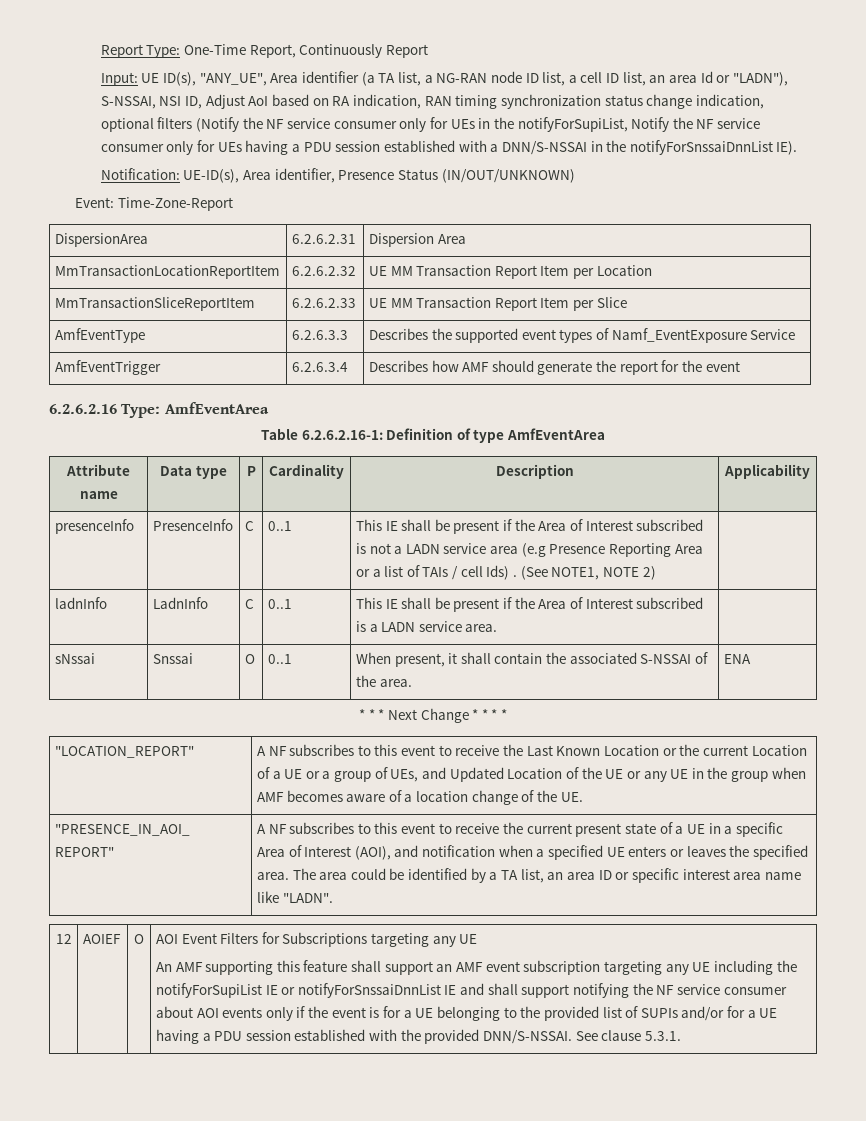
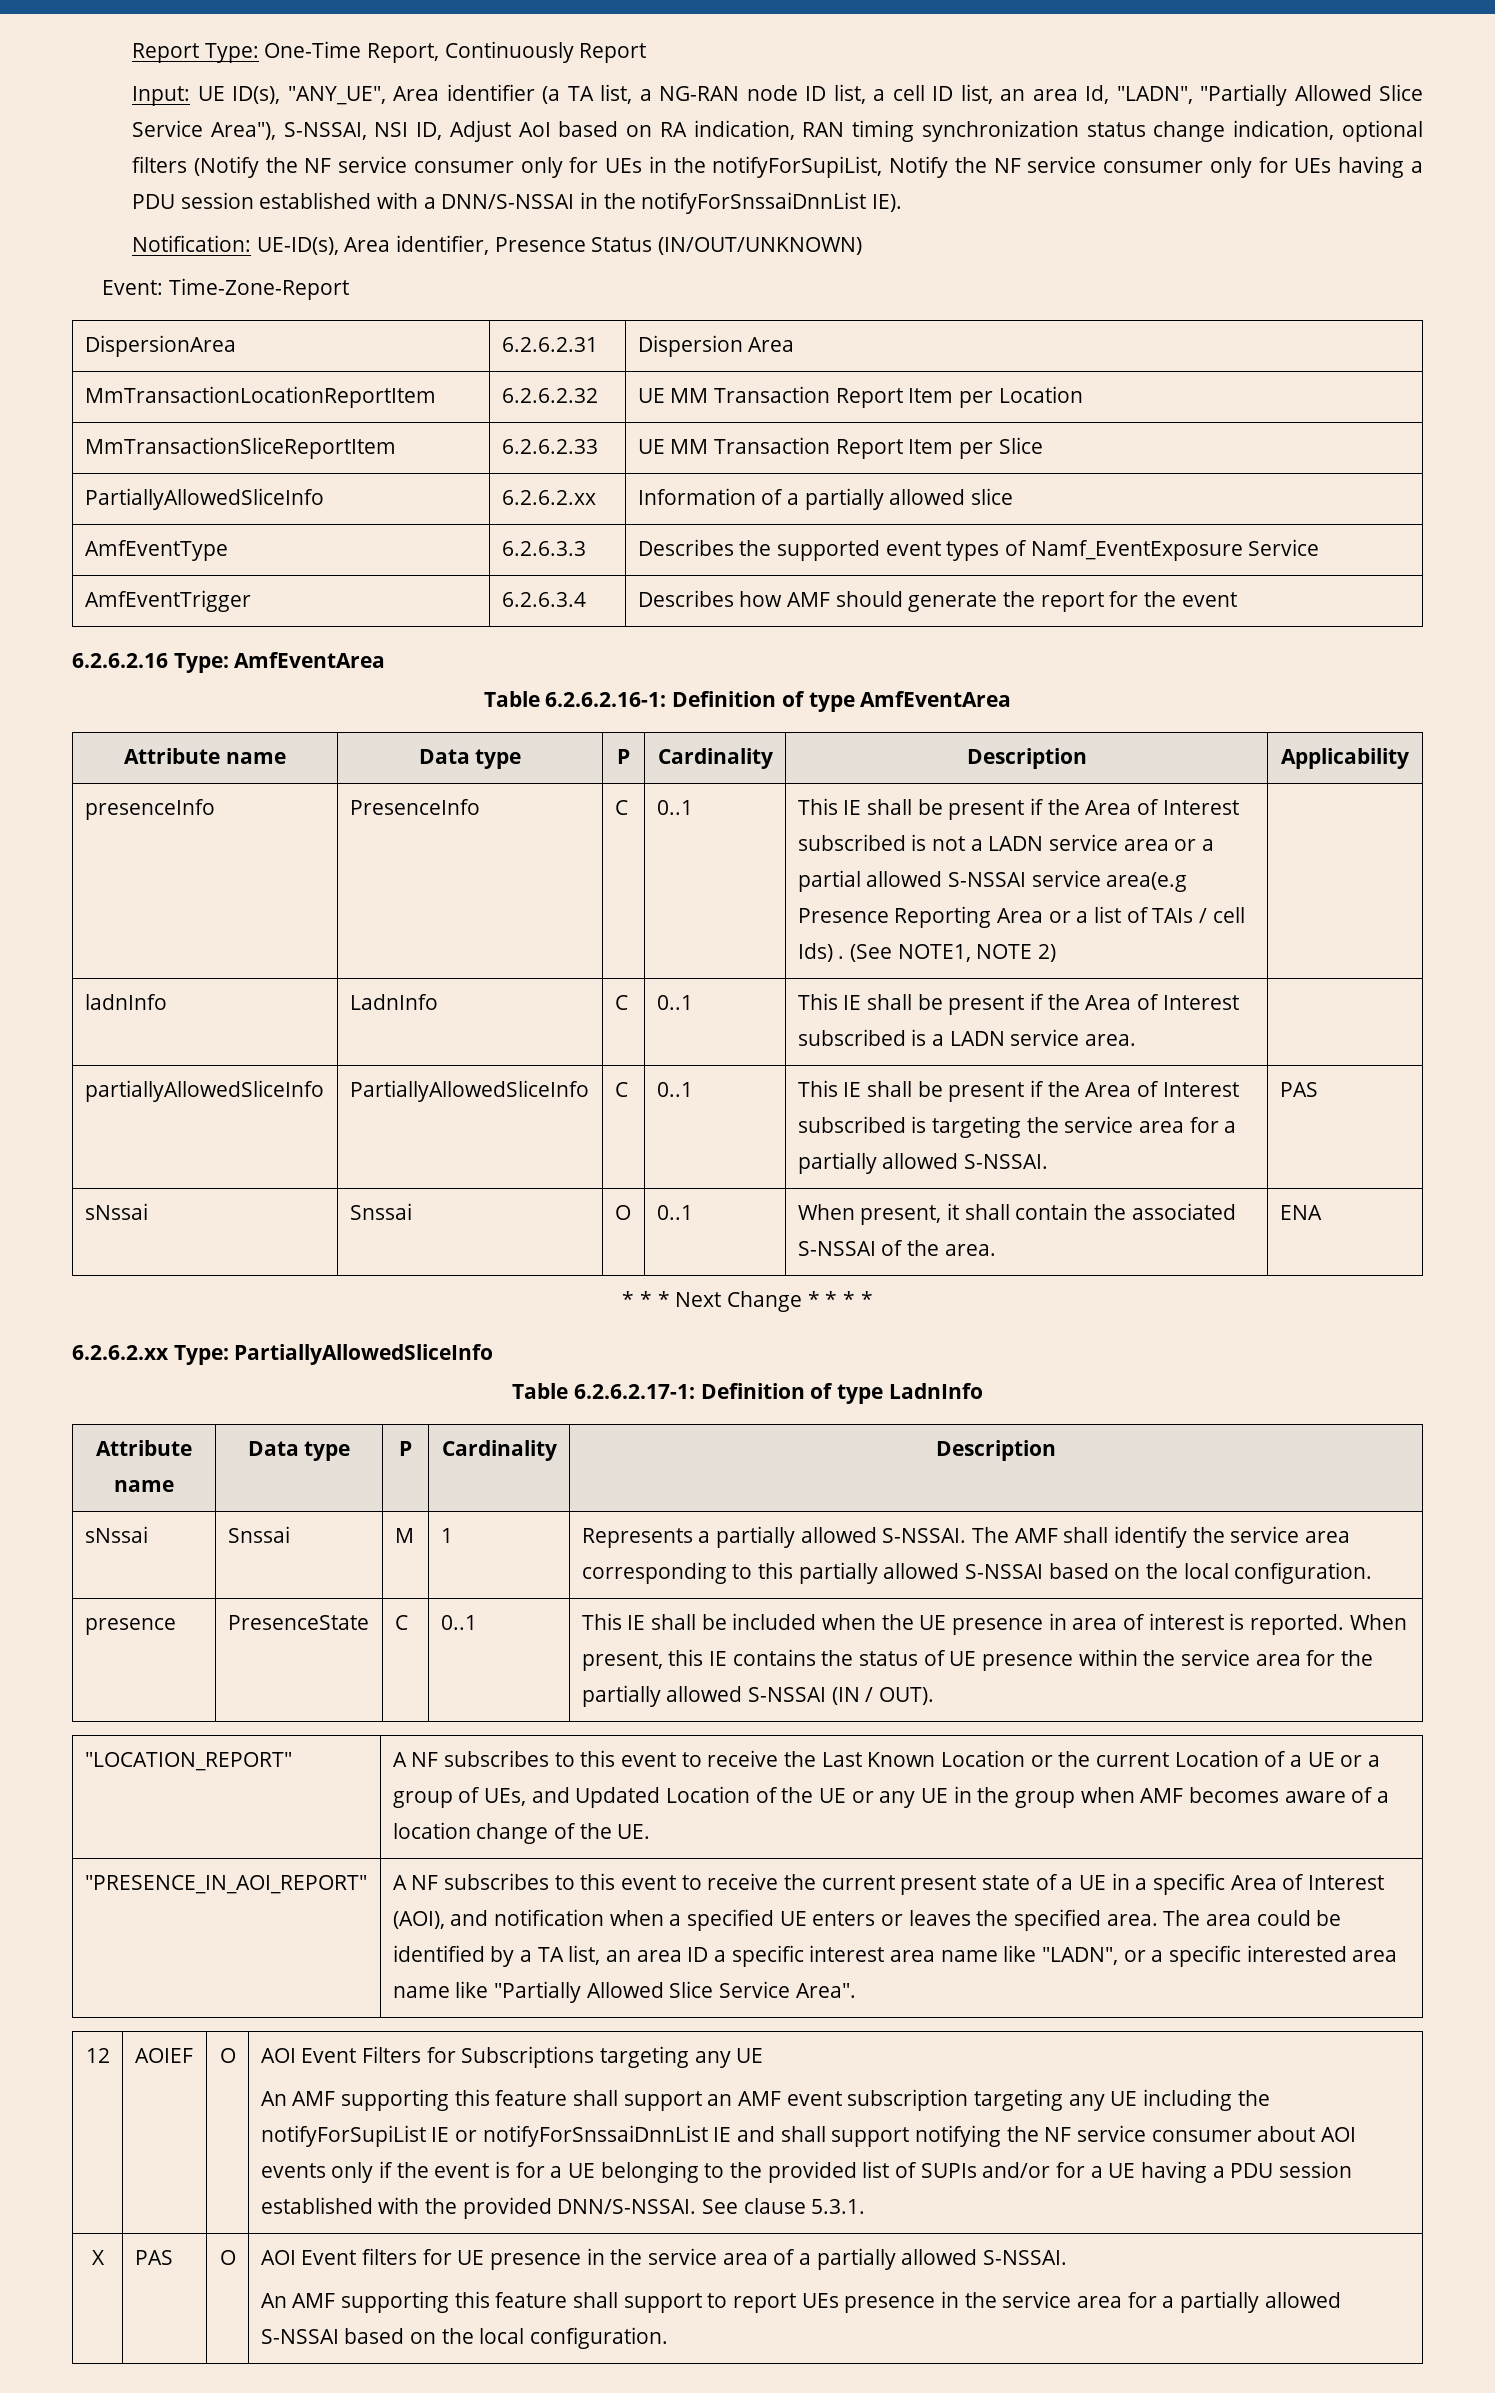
- UE ID(s), "ANY_UE", Area identifier (a TA list, a NG-RAN node ID list, a cell ID list, an area Id or "LADN"), S-NSSAI, NSI ID, Adjust AoI based on RA indication, RAN timing synchronization status change indication, optional filters (Notify the NF service consumer only for UEs in the notifyForSupiList, Notify the NF service consumer only for UEs having a PDU session established with a DNN/S-NSSAI in the notifyForSnssaiDnnList IE).
+ UE ID(s), "ANY_UE", Area identifier (a TA list, a NG-RAN node ID list, a cell ID list, an area Id, "LADN", "Partially Allowed Slice Service Area"), S-NSSAI, NSI ID, Adjust AoI based on RA indication, RAN timing synchronization status change indication, optional filters (Notify the NF service consumer only for UEs in the notifyForSupiList, Notify the NF service consumer only for UEs having a PDU session established with a DNN/S-NSSAI in the notifyForSnssaiDnnList IE).
+ PartiallyAllowedSliceInfo | 6.2.6.2.xx | Information of a partially allowed slice
- This IE shall be present if the Area of Interest subscribed is not a LADN service area (e.g Presence Reporting Area or a list of TAIs / cell Ids) .
+ This IE shall be present if the Area of Interest subscribed is not a LADN service area or a partial allowed S-NSSAI service area(e.g Presence Reporting Area or a list of TAIs / cell Ids) .
+ partiallyAllowedSliceInfo | PartiallyAllowedSliceInfo | C | 0..1 | This IE shall be present if the Area of Interest subscribed is targeting the service area for a partially allowed S-NSSAI. | PAS
+ 6.2.6.2.xx Type: PartiallyAllowedSliceInfo
+ Table 6.2.6.2.17-1: Definition of type LadnInfo
+ Attribute name | Data type | P | Cardinality | Description
+ sNssai | Snssai | M | 1 | Represents a partially allowed S-NSSAI. The AMF shall identify the service area corresponding to this partially allowed S-NSSAI based on the local configuration.
+ presence | PresenceState | C | 0..1 | This IE shall be included when the UE presence in area of interest is reported. When present, this IE contains the status of UE presence within the service area for the partially allowed S-NSSAI (IN / OUT).
- The area could be identified by a TA list, an area ID or specific interest area name like "LADN".
+ The area could be identified by a TA list, an area ID a specific interest area name like "LADN", or a specific interested area name like "Partially Allowed Slice Service Area".
+ X | PAS | O | AOI Event filters for UE presence in the service area of a partially allowed S-NSSAI.
+ An AMF supporting this feature shall support to report UEs presence in the service area for a partially allowed S-NSSAI based on the local configuration.

